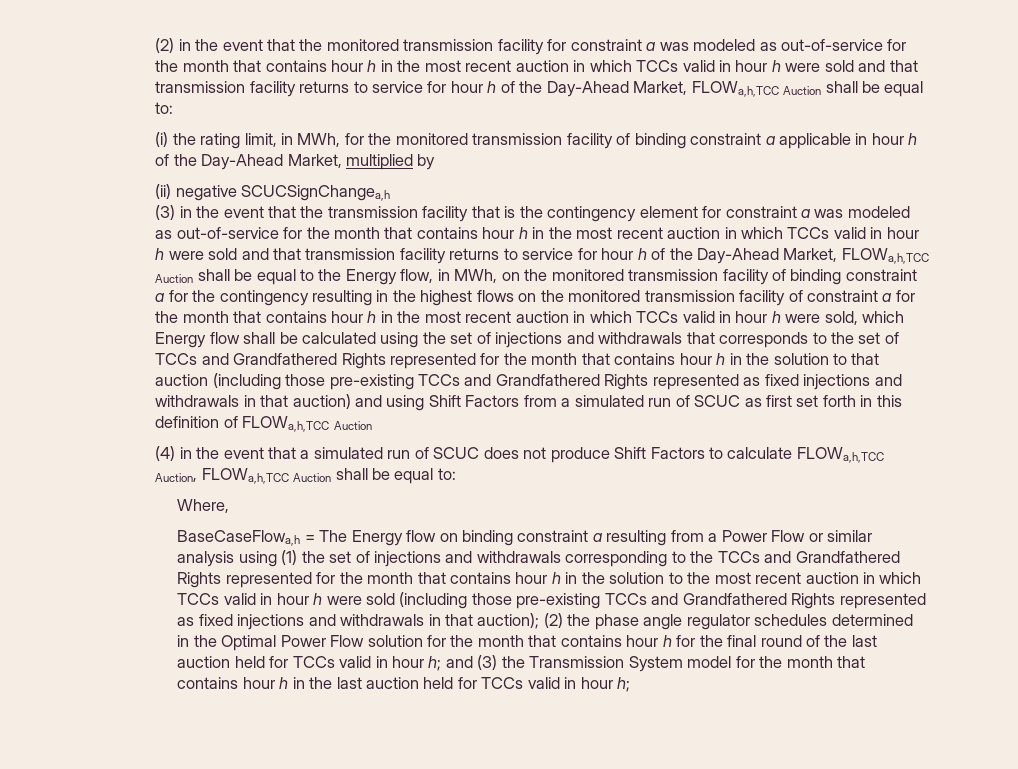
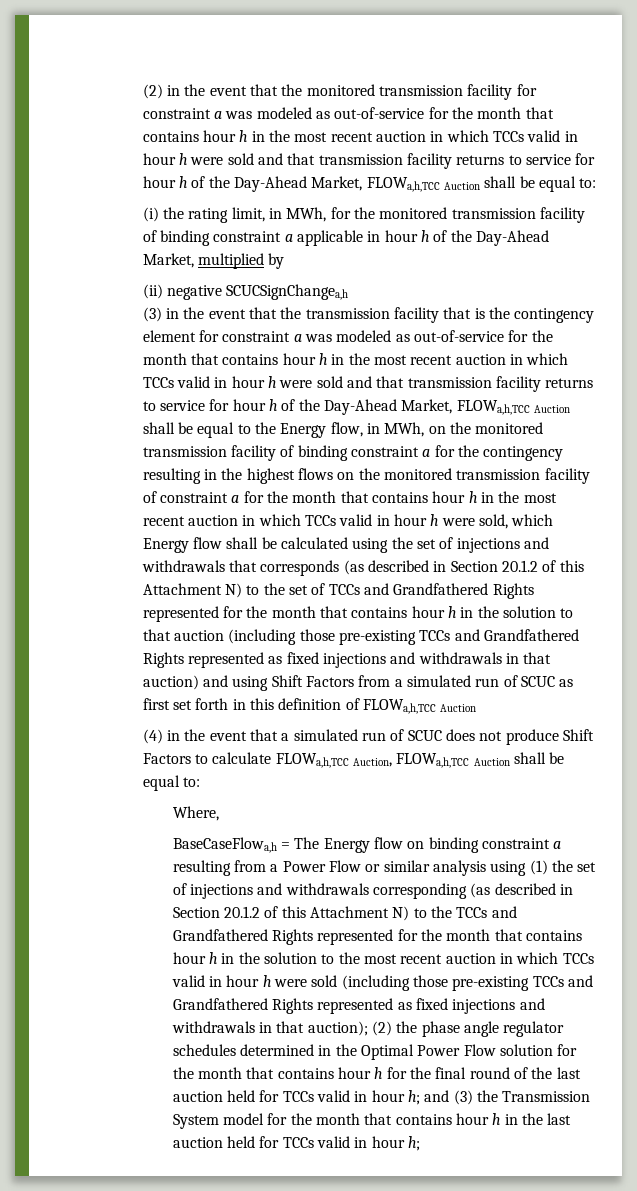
- (3) in the event that the transmission facility that is the contingency element for constraint a was modeled as out-of-service for the month that contains hour h in the most recent auction in which TCCs valid in hour h were sold and that transmission facility returns to service for hour h of the Day-Ahead Market, FLOWa,h,TCC Auction shall be equal to the Energy flow, in MWh, on the monitored transmission facility of binding constraint a for the contingency resulting in the highest flows on the monitored transmission facility of constraint a for the month that contains hour h in the most recent auction in which TCCs valid in hour h were sold, which Energy flow shall be calculated using the set of injections and withdrawals that corresponds to the set of TCCs and Grandfathered Rights represented for the month that contains hour h in the solution to that auction (including those pre-existing TCCs and Grandfathered Rights represented as fixed injections and withdrawals in that auction) and using Shift Factors from a simulated run of SCUC as first set forth in this definition of FLOWa,h,TCC Auction
+ (3) in the event that the transmission facility that is the contingency element for constraint a was modeled as out-of-service for the month that contains hour h in the most recent auction in which TCCs valid in hour h were sold and that transmission facility returns to service for hour h of the Day-Ahead Market, FLOWa,h,TCC Auction shall be equal to the Energy flow, in MWh, on the monitored transmission facility of binding constraint a for the contingency resulting in the highest flows on the monitored transmission facility of constraint a for the month that contains hour h in the most recent auction in which TCCs valid in hour h were sold, which Energy flow shall be calculated using the set of injections and withdrawals that corresponds (as described in Section 20.1.2 of this Attachment N) to the set of TCCs and Grandfathered Rights represented for the month that contains hour h in the solution to that auction (including those pre-existing TCCs and Grandfathered Rights represented as fixed injections and withdrawals in that auction) and using Shift Factors from a simulated run of SCUC as first set forth in this definition of FLOWa,h,TCC Auction
- BaseCaseFlowa,h = The Energy flow on binding constraint a resulting from a Power Flow or similar analysis using (1) the set of injections and withdrawals corresponding to the TCCs and Grandfathered Rights represented for the month that contains hour h in the solution to the most recent auction in which TCCs valid in hour h were sold (including those pre-existing TCCs and Grandfathered Rights represented as fixed injections and withdrawals in that auction);
+ BaseCaseFlowa,h = The Energy flow on binding constraint a resulting from a Power Flow or similar analysis using (1) the set of injections and withdrawals corresponding (as described in Section 20.1.2 of this Attachment N) to the TCCs and Grandfathered Rights represented for the month that contains hour h in the solution to the most recent auction in which TCCs valid in hour h were sold (including those pre-existing TCCs and Grandfathered Rights represented as fixed injections and withdrawals in that auction);

